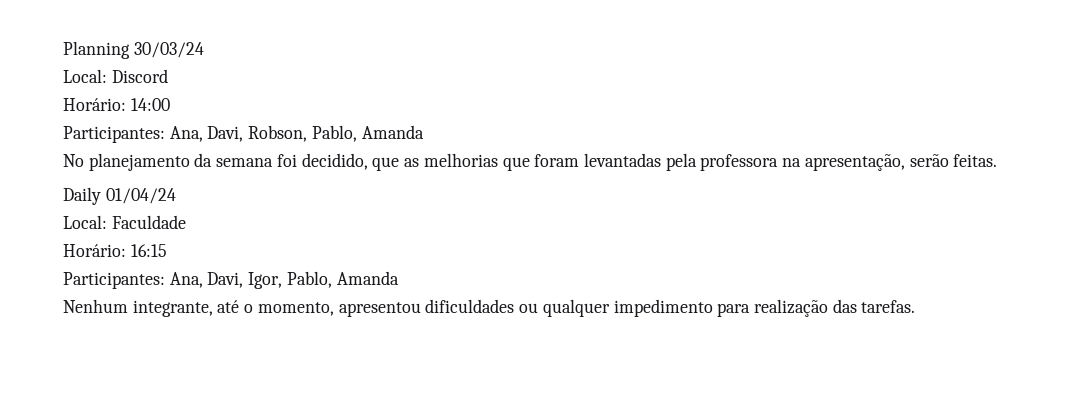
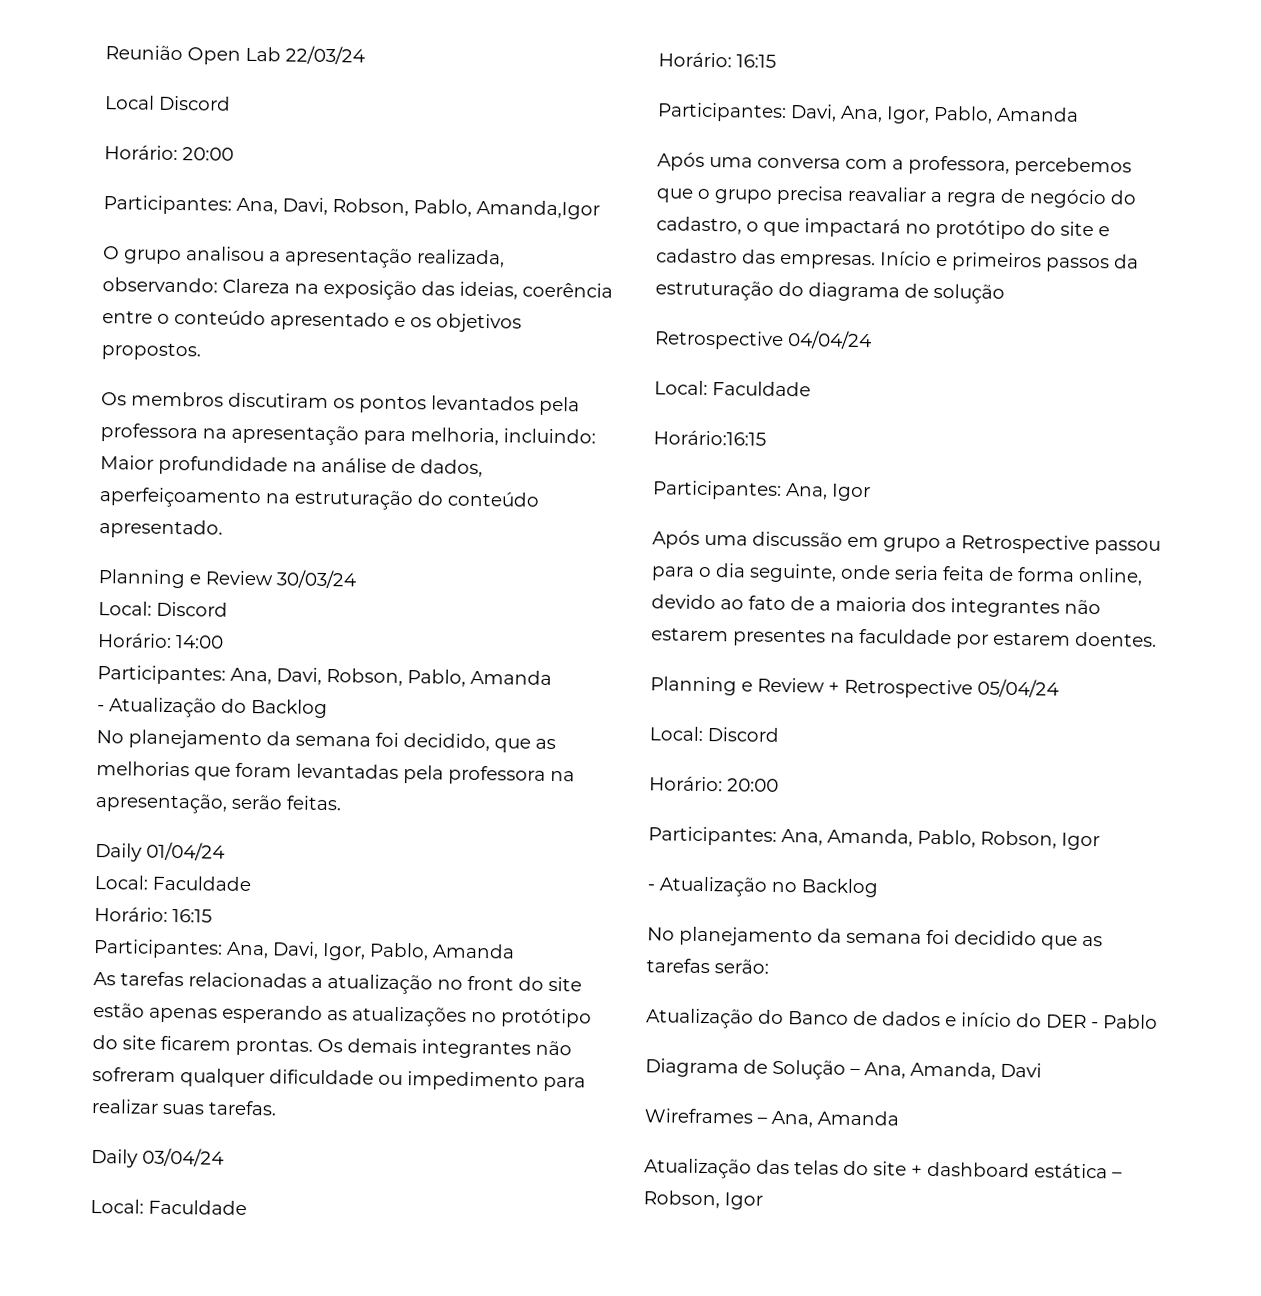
- Planning 30/03/24
+ Reunião Open Lab 22/03/24
+ Local Discord
+ Horário: 20:00
+ Participantes: Ana, Davi, Robson, Pablo, Amanda,Igor
+ O grupo analisou a apresentação realizada, observando: Clareza na exposição das ideias, coerência entre o conteúdo apresentado e os objetivos propostos.
+ Os membros discutiram os pontos levantados pela professora na apresentação para melhoria, incluindo: Maior profundidade na análise de dados, aperfeiçoamento na estruturação do conteúdo apresentado.
+ Planning e Review 30/03/24
+ - Atualização do Backlog
- Nenhum integrante, até o momento, apresentou dificuldades ou qualquer impedimento para realização das tarefas.
+ As tarefas relacionadas a atualização no front do site estão apenas esperando as atualizações no protótipo do site ficarem prontas. Os demais integrantes não sofreram qualquer dificuldade ou impedimento para realizar suas tarefas.
+ Daily 03/04/24
+ Local: Faculdade
+ Horário: 16:15
+ Participantes: Davi, Ana, Igor, Pablo, Amanda
+ Após uma conversa com a professora, percebemos que o grupo precisa reavaliar a regra de negócio do cadastro, o que impactará no protótipo do site e cadastro das empresas. Início e primeiros passos da estruturação do diagrama de solução
+ Retrospective 04/04/24
+ Local: Faculdade
+ Horário:16:15
+ Participantes: Ana, Igor
+ Após uma discussão em grupo a Retrospective passou para o dia seguinte, onde seria feita de forma online, devido ao fato de a maioria dos integrantes não estarem presentes na faculdade por estarem doentes.
+ Planning e Review + Retrospective 05/04/24
+ Local: Discord
+ Horário: 20:00
+ Participantes: Ana, Amanda, Pablo, Robson, Igor
+ - Atualização no Backlog
+ No planejamento da semana foi decidido que as tarefas serão:
+ Atualização do Banco de dados e início do DER - Pablo
+ Diagrama de Solução – Ana, Amanda, Davi
+ Wireframes – Ana, Amanda
+ Atualização das telas do site + dashboard estática – Robson, Igor

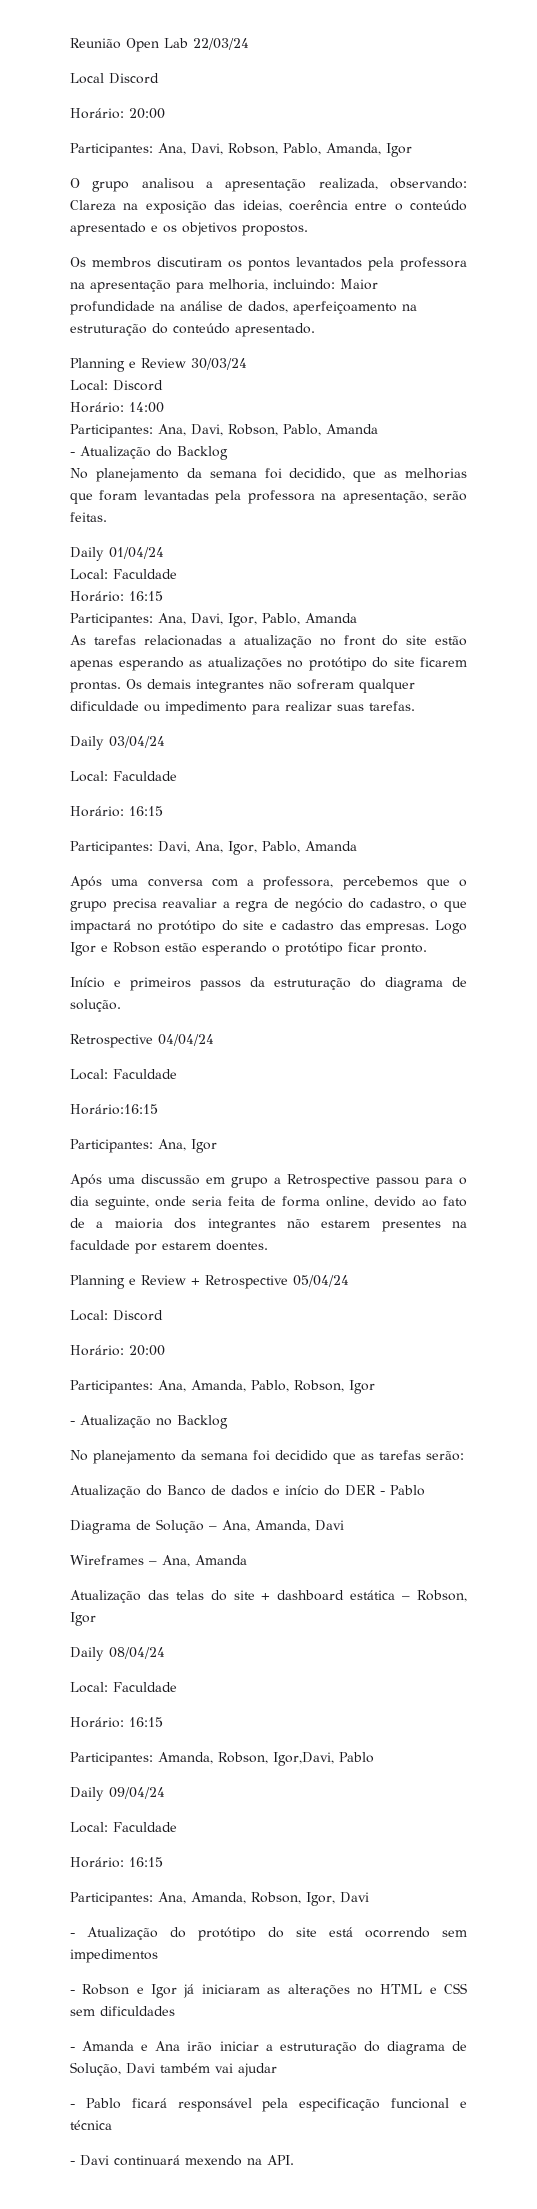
- Participantes: Ana, Davi, Robson, Pablo, Amanda,Igor
+ Participantes: Ana, Davi, Robson, Pablo, Amanda, Igor
- Após uma conversa com a professora, percebemos que o grupo precisa reavaliar a regra de negócio do cadastro, o que impactará no protótipo do site e cadastro das empresas. Início e primeiros passos da estruturação do diagrama de solução
+ Após uma conversa com a professora, percebemos que o grupo precisa reavaliar a regra de negócio do cadastro, o que impactará no protótipo do site e cadastro das empresas. Logo Igor e Robson estão esperando o protótipo ficar pronto.
+ Início e primeiros passos da estruturação do diagrama de solução.
+ Daily 08/04/24
+ Local: Faculdade
+ Horário: 16:15
+ Participantes: Amanda, Robson, Igor,Davi, Pablo
+ Daily 09/04/24
+ Local: Faculdade
+ Horário: 16:15
+ Participantes: Ana, Amanda, Robson, Igor, Davi
+ - Atualização do protótipo do site está ocorrendo sem impedimentos
+ - Robson e Igor já iniciaram as alterações no HTML e CSS sem dificuldades
+ - Amanda e Ana irão iniciar a estruturação do diagrama de Solução, Davi também vai ajudar
+ - Pablo ficará responsável pela especificação funcional e técnica
+ - Davi continuará mexendo na API.

